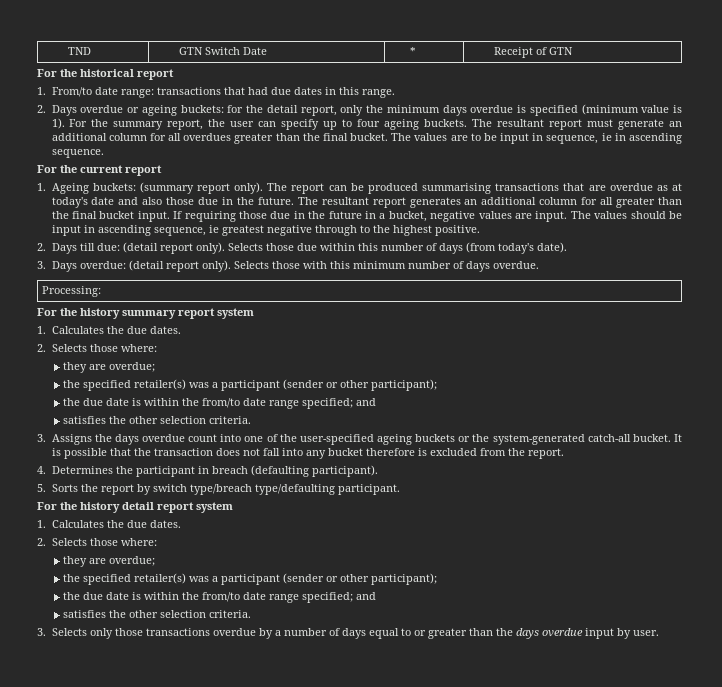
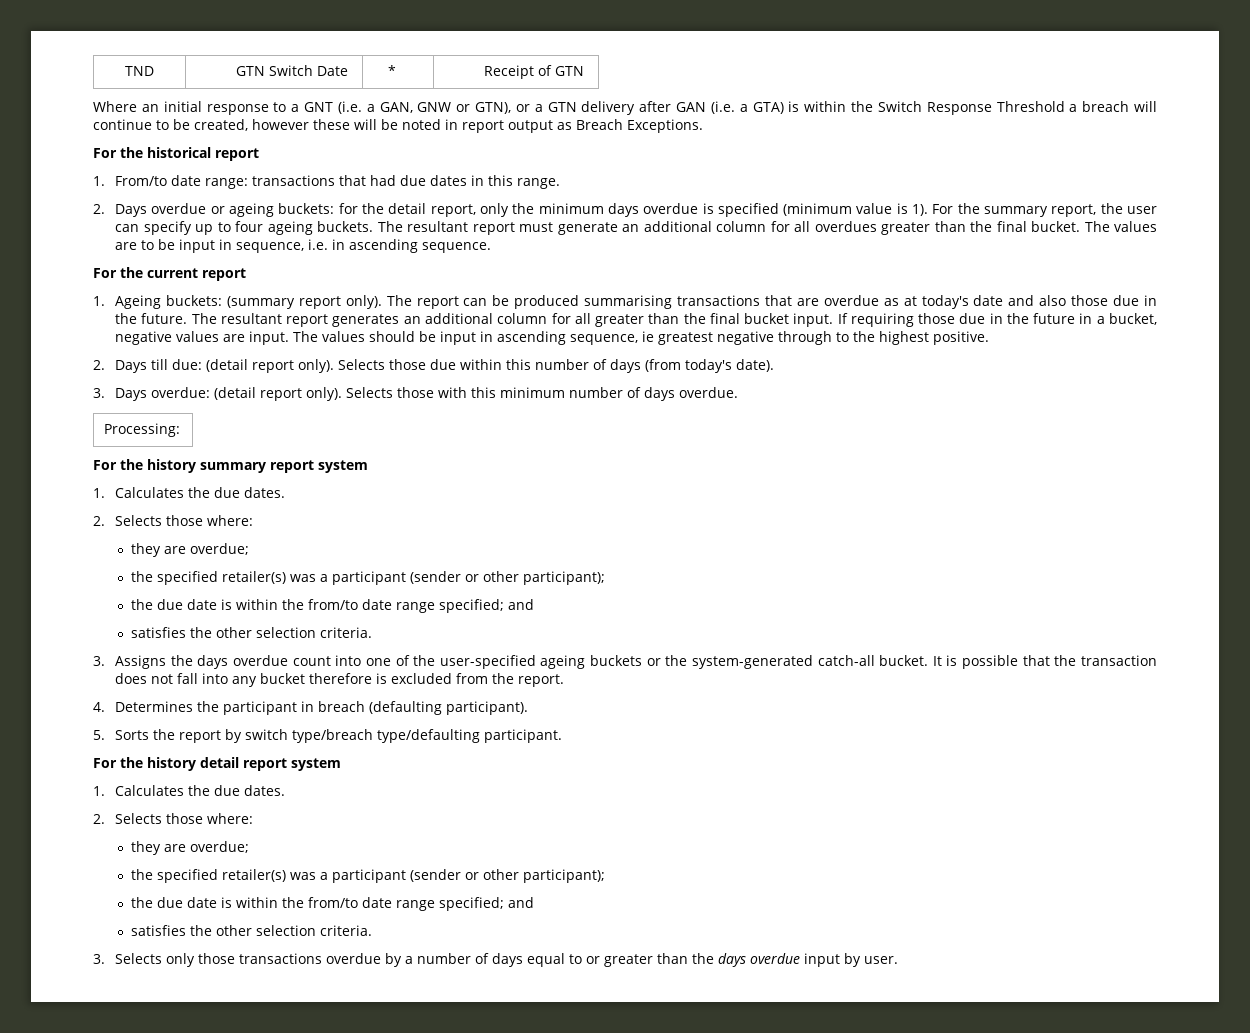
+ Where an initial response to a GNT (i.e. a GAN, GNW or GTN), or a GTN delivery after GAN (i.e. a GTA) is within the Switch Response Threshold a breach will continue to be created, however these will be noted in report output as Breach Exceptions.
- The values are to be input in sequence, ie in ascending sequence.
+ The values are to be input in sequence, i.e. in ascending sequence.

